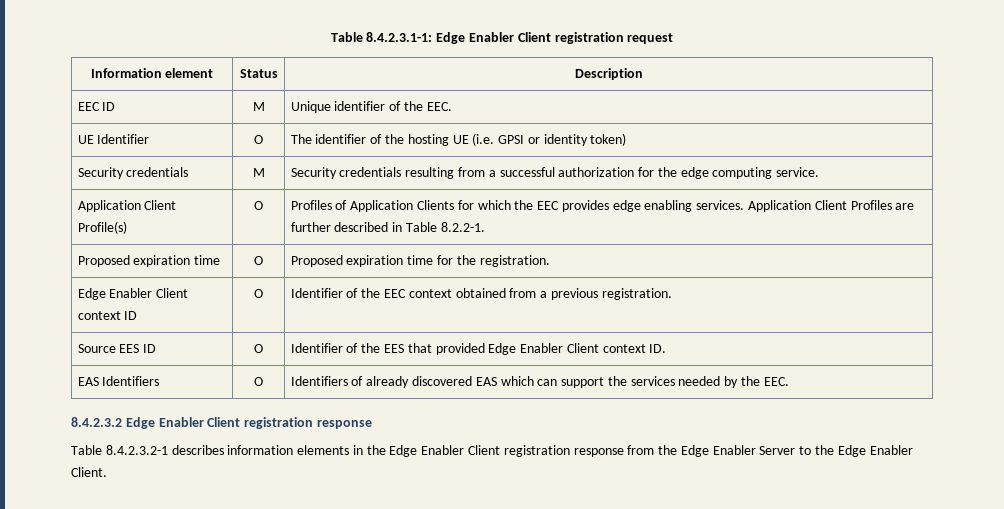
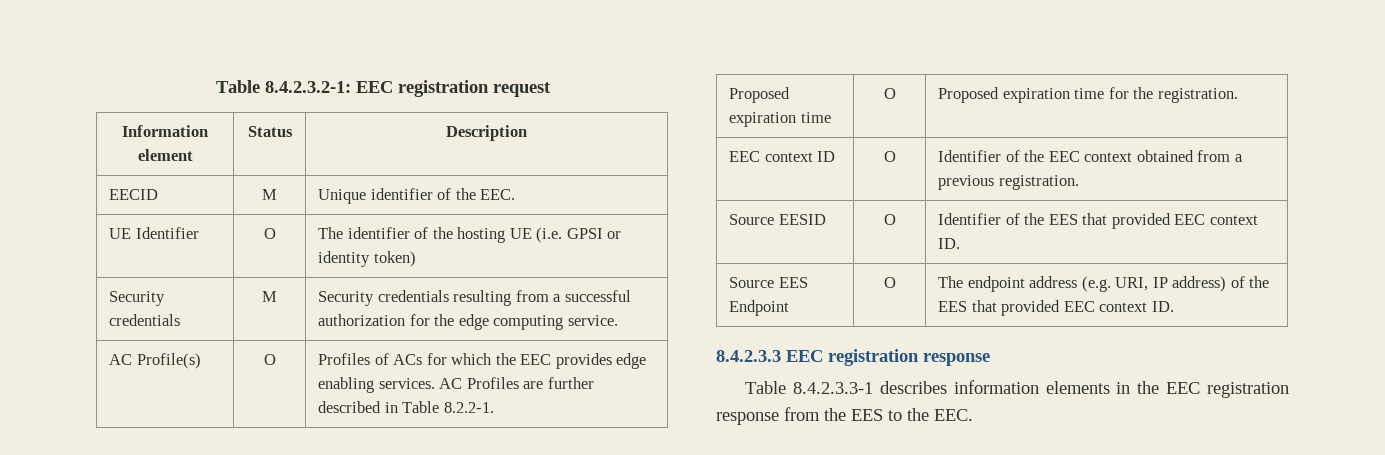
- Table 8.4.2.3.1-1: Edge Enabler Client registration request
+ Table 8.4.2.3.2-1: EEC registration request
- EEC ID | M | Unique identifier of the EEC.
+ EECID | M | Unique identifier of the EEC.
- Application Client Profile(s) | O | Profiles of Application Clients for which the EEC provides edge enabling services. Application Client Profiles are further described in Table 8.2.2-1.
+ AC Profile(s) | O | Profiles of ACs for which the EEC provides edge enabling services. AC Profiles are further described in Table 8.2.2-1.
- Edge Enabler Client context ID | O | Identifier of the EEC context obtained from a previous registration.
+ EEC context ID | O | Identifier of the EEC context obtained from a previous registration.
- Source EES ID | O | Identifier of the EES that provided Edge Enabler Client context ID.
- EAS Identifiers | O | Identifiers of already discovered EAS which can support the services needed by the EEC.
- 8.4.2.3.2 Edge Enabler Client registration response
+ Source EESID | O | Identifier of the EES that provided EEC context ID.
+ Source EES Endpoint | O | The endpoint address (e.g. URI, IP address) of the EES that provided EEC context ID.
+ 8.4.2.3.3 EEC registration response
- Table 8.4.2.3.2-1 describes information elements in the Edge Enabler Client registration response from the Edge Enabler Server to the Edge Enabler Client.
+ Table 8.4.2.3.3-1 describes information elements in the EEC registration response from the EES to the EEC.

